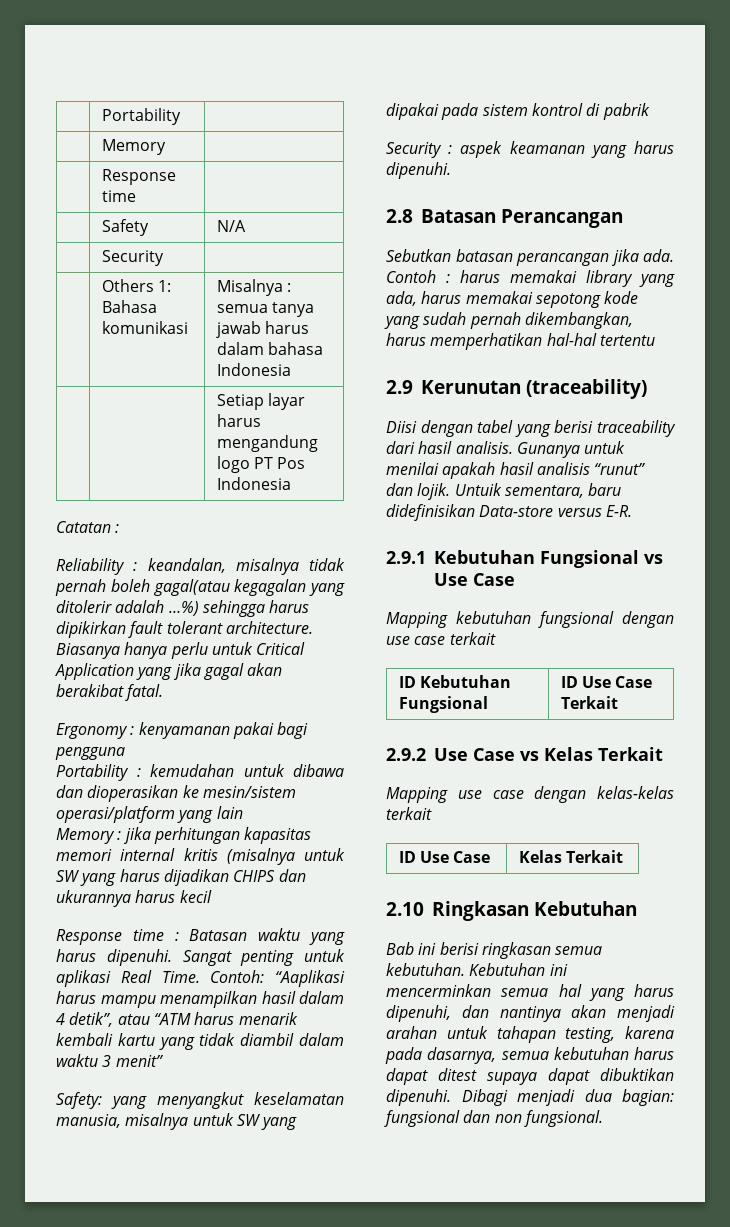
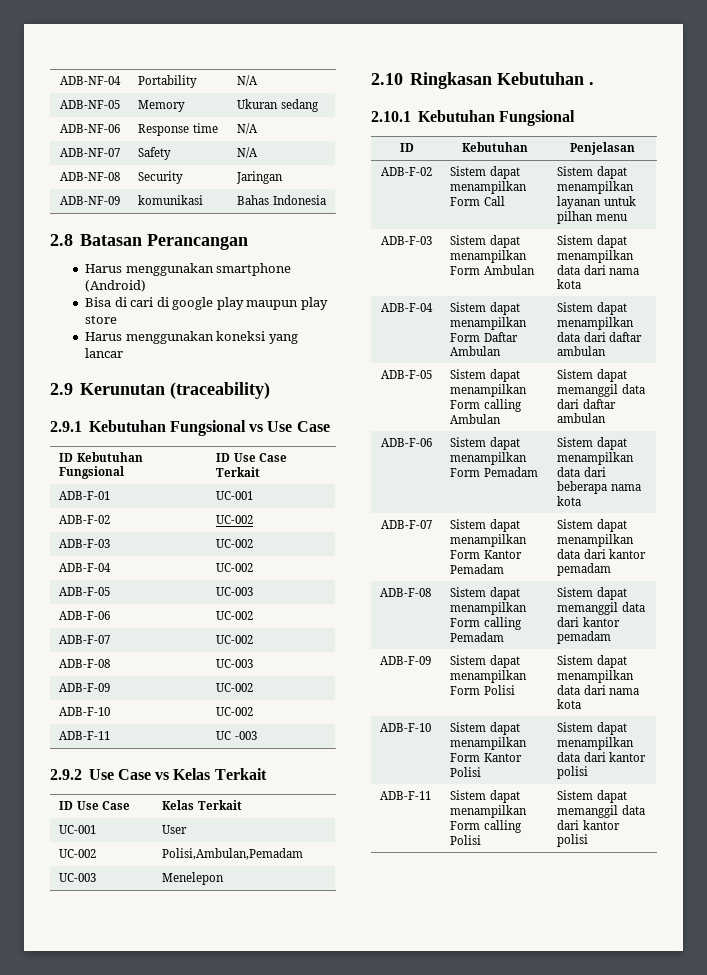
- | Portability |
- | Memory |
- | Response time |
- | Safety | N/A
+ ADB-NF-04 | Portability | N/A
+ ADB-NF-05 | Memory | Ukuran sedang
+ ADB-NF-06 | Response time | N/A
+ ADB-NF-07 | Safety | N/A
- | Security |
- | Others 1: Bahasa komunikasi | Misalnya : semua tanya jawab harus dalam bahasa Indonesia
- | | Setiap layar harus mengandung logo PT Pos Indonesia
- Catatan :
- Reliability : keandalan, misalnya tidak pernah boleh gagal(atau kegagalan yang ditolerir adalah …%) sehingga harus dipikirkan fault tolerant architecture. Biasanya hanya perlu untuk Critical Application yang jika gagal akan berakibat fatal.
- Ergonomy : kenyamanan pakai bagi pengguna
- Portability : kemudahan untuk dibawa dan dioperasikan ke mesin/sistem operasi/platform yang lain
- Memory : jika perhitungan kapasitas memori internal kritis (misalnya untuk SW yang harus dijadikan CHIPS dan ukurannya harus kecil
- Response time : Batasan waktu yang harus dipenuhi. Sangat penting untuk aplikasi Real Time. Contoh: “Aaplikasi harus mampu menampilkan hasil dalam 4 detik”, atau “ATM harus menarik kembali kartu yang tidak diambil dalam waktu 3 menit”
- Safety: yang menyangkut keselamatan manusia, misalnya untuk SW yang dipakai pada sistem kontrol di pabrik
- Security : aspek keamanan yang harus dipenuhi.
+ ADB-NF-08 | Security | Jaringan
+ ADB-NF-09 | komunikasi | Bahas Indonesia
  2.8 Batasan Perancangan
- Sebutkan batasan perancangan jika ada. Contoh : harus memakai library yang ada, harus memakai sepotong kode yang sudah pernah dikembangkan, harus memperhatikan hal-hal tertentu
+ Harus menggunakan smartphone (Android)
+ Bisa di cari di google play maupun play store
+ Harus menggunakan koneksi yang lancar
  2.9 Kerunutan (traceability)
- Diisi dengan tabel yang berisi traceability dari hasil analisis. Gunanya untuk menilai apakah hasil analisis “runut” dan lojik. Untuik sementara, baru didefinisikan Data-store versus E-R.
- Mapping kebutuhan fungsional dengan use case terkait
+ ADB-F-01 | UC-001
+ ADB-F-02 | UC-002
+ ADB-F-03 | UC-002
+ ADB-F-04 | UC-002
+ ADB-F-05 | UC-003
+ ADB-F-06 | UC-002
+ ADB-F-07 | UC-002
+ ADB-F-08 | UC-003
+ ADB-F-09 | UC-002
+ ADB-F-10 | UC-002
+ ADB-F-11 | UC -003
- Mapping use case dengan kelas-kelas terkait
- 2.10 Ringkasan Kebutuhan
- Bab ini berisi ringkasan semua kebutuhan. Kebutuhan ini mencerminkan semua hal yang harus dipenuhi, dan nantinya akan menjadi arahan untuk tahapan testing, karena pada dasarnya, semua kebutuhan harus dapat ditest supaya dapat dibuktikan dipenuhi. Dibagi menjadi dua bagian: fungsional dan non fungsional.
+ UC-001 | User
+ UC-002 | Polisi,Ambulan,Pemadam
+ UC-003 | Menelepon
+ 2.10 Ringkasan Kebutuhan .
+ 2.10.1 Kebutuhan Fungsional
+ ID | Kebutuhan | Penjelasan
+ ADB-F-02 | Sistem dapat menampilkan Form Call | Sistem dapat menampilkan layanan untuk pilhan menu
+ ADB-F-03 | Sistem dapat menampilkan Form Ambulan | Sistem dapat menampilkan data dari nama kota
+ ADB-F-04 | Sistem dapat menampilkan Form Daftar Ambulan | Sistem dapat menampilkan data dari daftar ambulan
+ ADB-F-05 | Sistem dapat menampilkan Form calling Ambulan | Sistem dapat memanggil data dari daftar ambulan
+ ADB-F-06 | Sistem dapat menampilkan Form Pemadam | Sistem dapat menampilkan data dari beberapa nama kota
+ ADB-F-07 | Sistem dapat menampilkan Form Kantor Pemadam | Sistem dapat menampilkan data dari kantor pemadam
+ ADB-F-08 | Sistem dapat menampilkan Form calling Pemadam | Sistem dapat memanggil data dari kantor pemadam
+ ADB-F-09 | Sistem dapat menampilkan Form Polisi | Sistem dapat menampilkan data dari nama kota
+ ADB-F-10 | Sistem dapat menampilkan Form Kantor Polisi | Sistem dapat menampilkan data dari kantor polisi
+ ADB-F-11 | Sistem dapat menampilkan Form calling Polisi | Sistem dapat memanggil data dari kantor polisi

